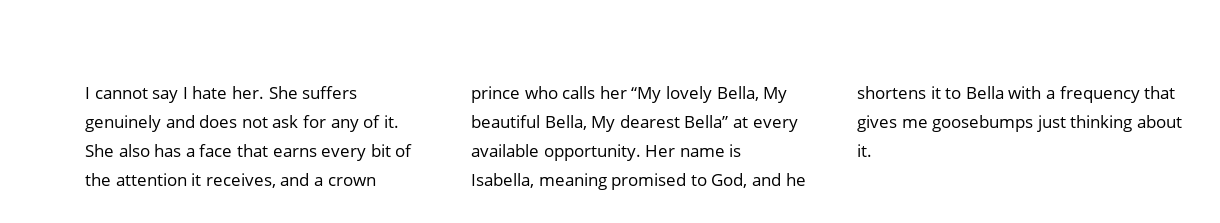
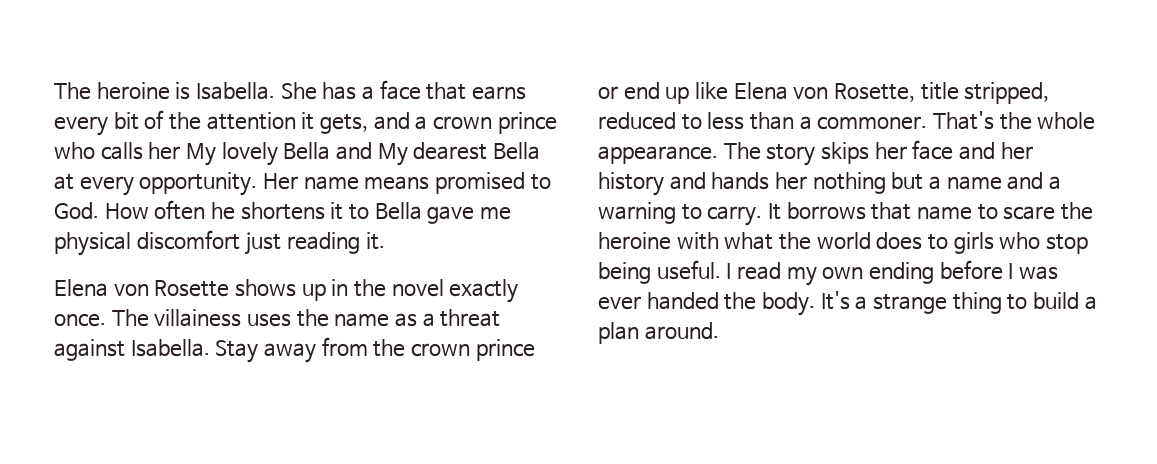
- I cannot say I hate her. She suffers genuinely and does not ask for any of it. She also has a face that earns every bit of the attention it receives, and a crown prince who calls her “My lovely Bella, My beautiful Bella, My dearest Bella” at every available opportunity.
+ The heroine is Isabella. She has a face that earns every bit of the attention it gets, and a crown prince who calls her My lovely Bella and My dearest Bella at every opportunity.
- Her name is Isabella, meaning promised to God, and he shortens it to Bella with a frequency that gives me goosebumps just thinking about it.
+ Her name means promised to God. How often he shortens it to Bella gave me physical discomfort just reading it.
+ Elena von Rosette shows up in the novel exactly once. The villainess uses the name as a threat against Isabella. Stay away from the crown prince or end up like Elena von Rosette, title stripped, reduced to less than a commoner. That's the whole appearance. The story skips her face and her history and hands her nothing but a name and a warning to carry. It borrows that name to scare the heroine with what the world does to girls who stop being useful. I read my own ending before I was ever handed the body. It's a strange thing to build a plan around.

